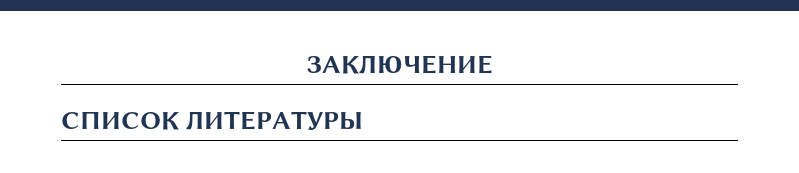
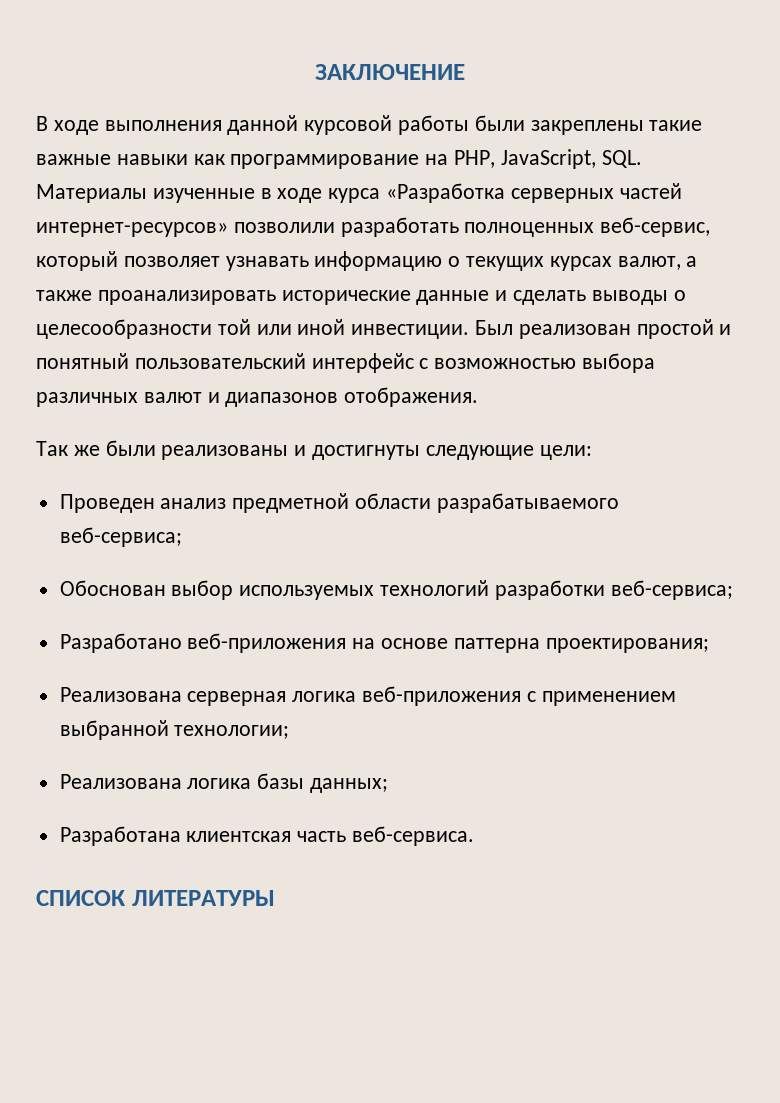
+ В ходе выполнения данной курсовой работы были закреплены такие важные навыки как программирование на PHP, JavaScript, SQL. Материалы изученные в ходе курса «Разработка серверных частей интернет-ресурсов» позволили разработать полноценных веб-сервис, который позволяет узнавать информацию о текущих курсах валют, а также проанализировать исторические данные и сделать выводы о целесообразности той или иной инвестиции. Был реализован простой и понятный пользовательский интерфейс с возможностью выбора различных валют и диапазонов отображения.
+ Так же были реализованы и достигнуты следующие цели:
+ Проведен анализ предметной области разрабатываемого веб-сервиса;
+ Обоснован выбор используемых технологий разработки веб-сервиса;
+ Разработано веб-приложения на основе паттерна проектирования;
+ Реализована серверная логика веб-приложения с применением выбранной технологии;
+ Реализована логика базы данных;
+ Разработана клиентская часть веб-сервиса.

